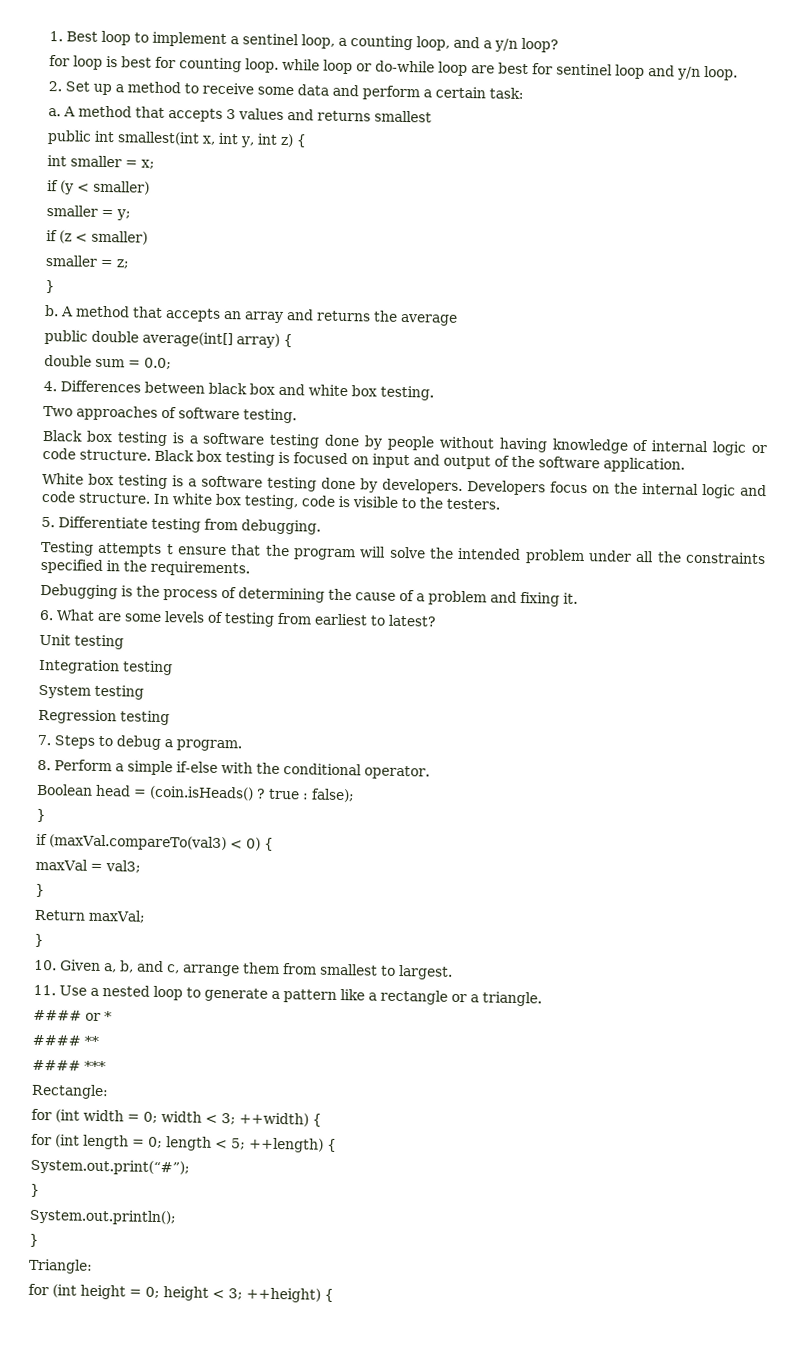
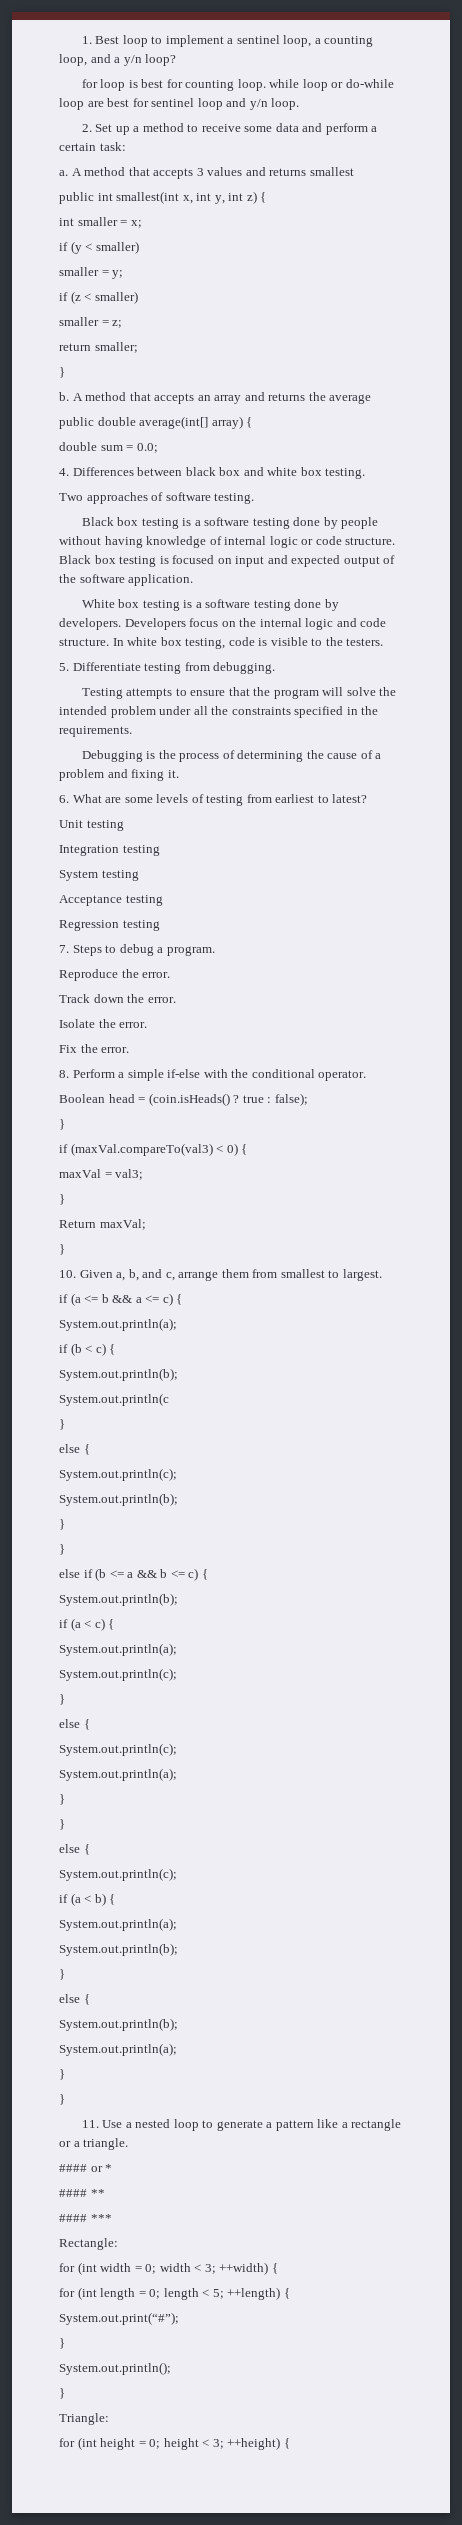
+ return smaller;
- Black box testing is focused on input and output of the software application.
+ Black box testing is focused on input and expected output of the software application.
- Testing attempts t ensure that the program will solve the intended problem under all the constraints specified in the requirements.
+ Testing attempts to ensure that the program will solve the intended problem under all the constraints specified in the requirements.
+ Acceptance testing
+ Reproduce the error.
+ Track down the error.
+ Isolate the error.
+ Fix the error.
+ if (a <= b && a <= c) {
+ System.out.println(a);
+ if (b < c) {
+ System.out.println(b);
+ System.out.println(c
+ }
+ else {
+ System.out.println(c);
+ System.out.println(b);
+ }
+ }
+ else if (b <= a && b <= c) {
+ System.out.println(b);
+ if (a < c) {
+ System.out.println(a);
+ System.out.println(c);
+ }
+ else {
+ System.out.println(c);
+ System.out.println(a);
+ }
+ }
+ else {
+ System.out.println(c);
+ if (a < b) {
+ System.out.println(a);
+ System.out.println(b);
+ }
+ else {
+ System.out.println(b);
+ System.out.println(a);
+ }
+ }

